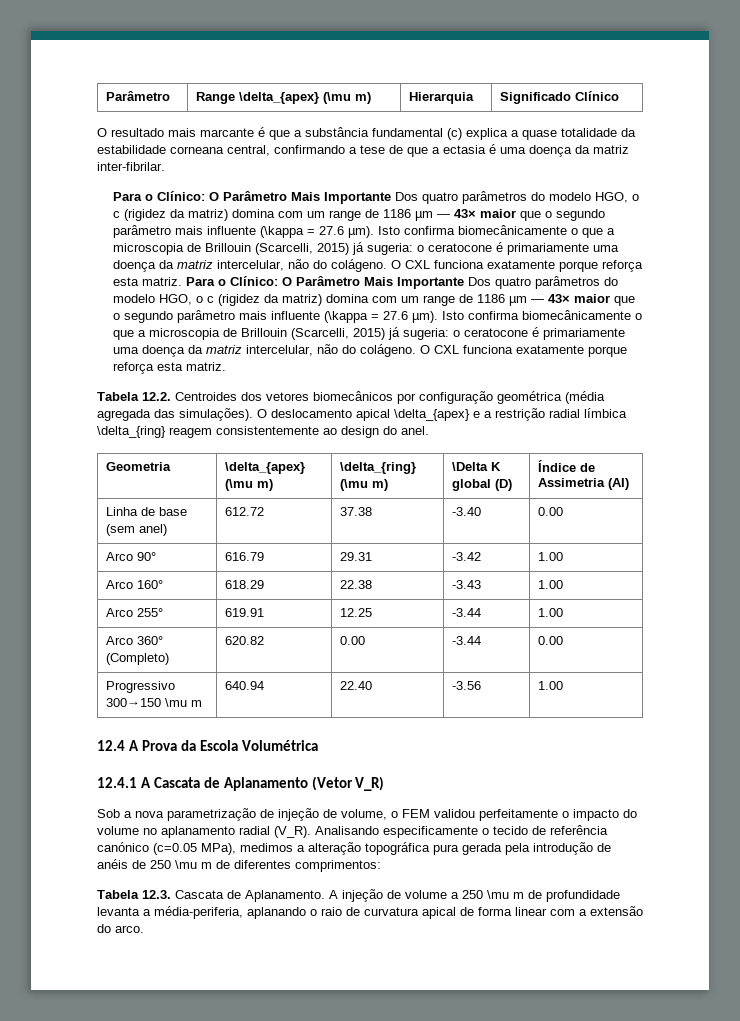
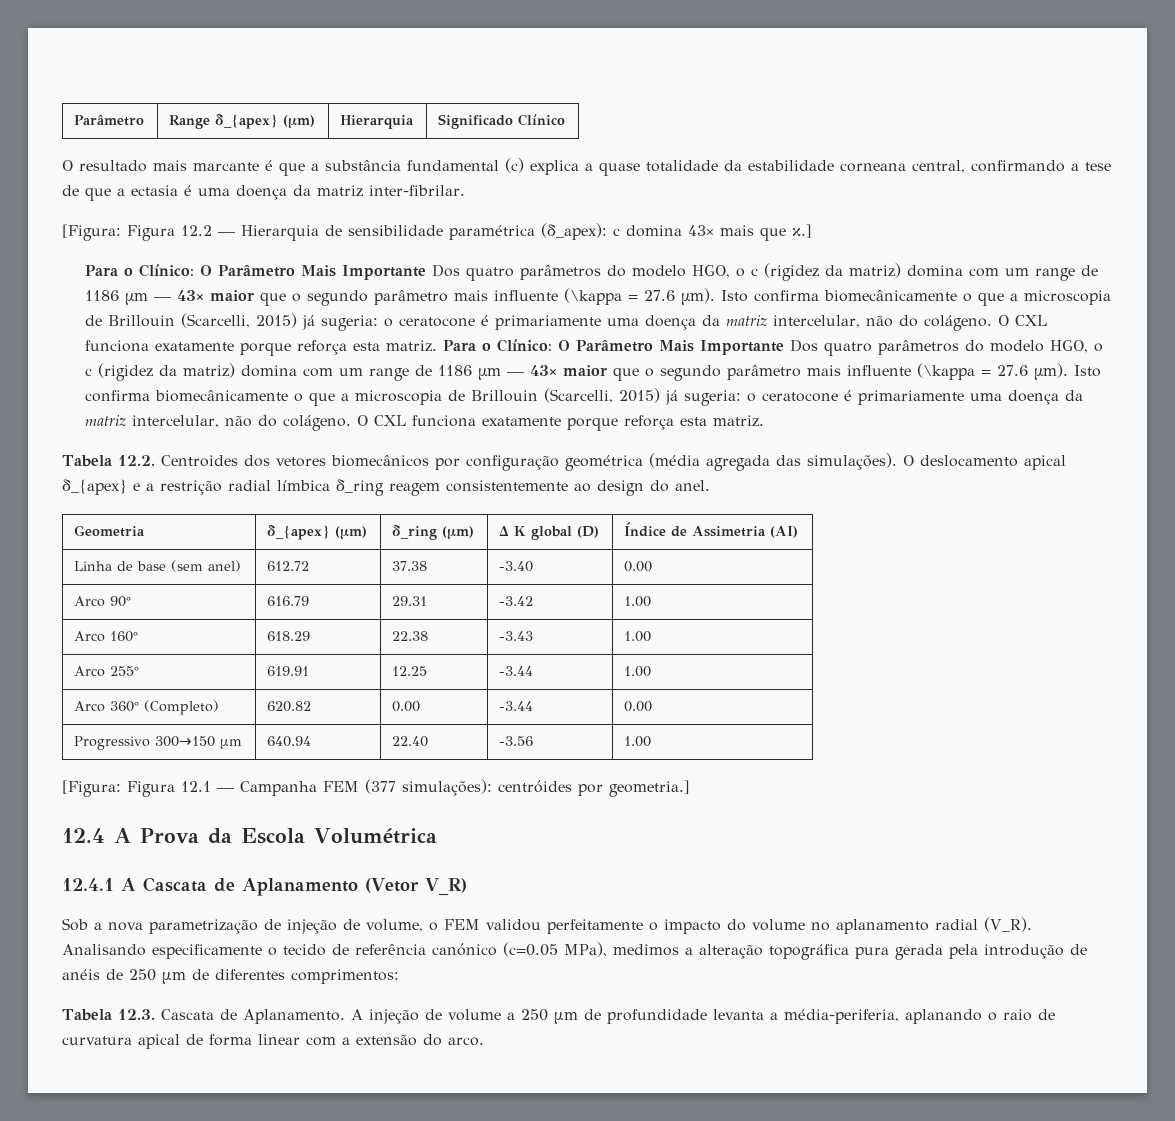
- Parâmetro | Range \delta_{apex} (\mu m) | Hierarquia | Significado Clínico
+ Parâmetro | Range δ_{apex} (μm) | Hierarquia | Significado Clínico
+ [Figura: Figura 12.2 — Hierarquia de sensibilidade paramétrica (δ_apex): c domina 43× mais que κ.]
- O deslocamento apical \delta_{apex} e a restrição radial límbica \delta_{ring} reagem consistentemente ao design do anel.
+ O deslocamento apical δ_{apex} e a restrição radial límbica δ_ring reagem consistentemente ao design do anel.
- Geometria | \delta_{apex} (\mu m) | \delta_{ring} (\mu m) | \Delta K global (D) | Índice de Assimetria (AI)
+ Geometria | δ_{apex} (μm) | δ_ring (μm) | Δ K global (D) | Índice de Assimetria (AI)
- Progressivo 300→150 \mu m | 640.94 | 22.40 | -3.56 | 1.00
+ Progressivo 300→150 μm | 640.94 | 22.40 | -3.56 | 1.00
+ [Figura: Figura 12.1 — Campanha FEM (377 simulações): centróides por geometria.]
- Analisando especificamente o tecido de referência canónico (c=0.05 MPa), medimos a alteração topográfica pura gerada pela introdução de anéis de 250 \mu m de diferentes comprimentos:
+ Analisando especificamente o tecido de referência canónico (c=0.05 MPa), medimos a alteração topográfica pura gerada pela introdução de anéis de 250 μm de diferentes comprimentos:
- A injeção de volume a 250 \mu m de profundidade levanta a média-periferia, aplanando o raio de curvatura apical de forma linear com a extensão do arco.
+ A injeção de volume a 250 μm de profundidade levanta a média-periferia, aplanando o raio de curvatura apical de forma linear com a extensão do arco.

